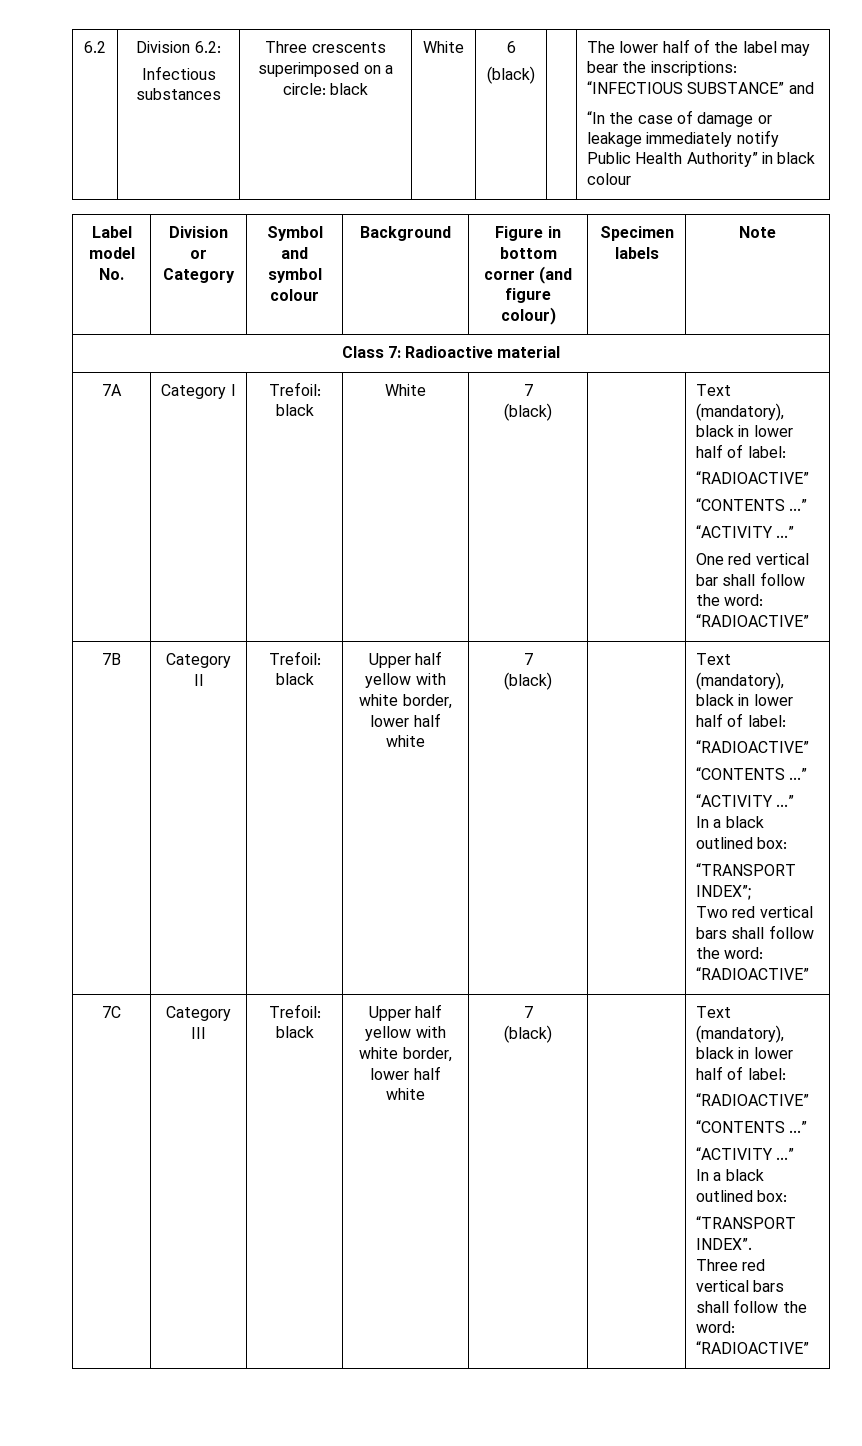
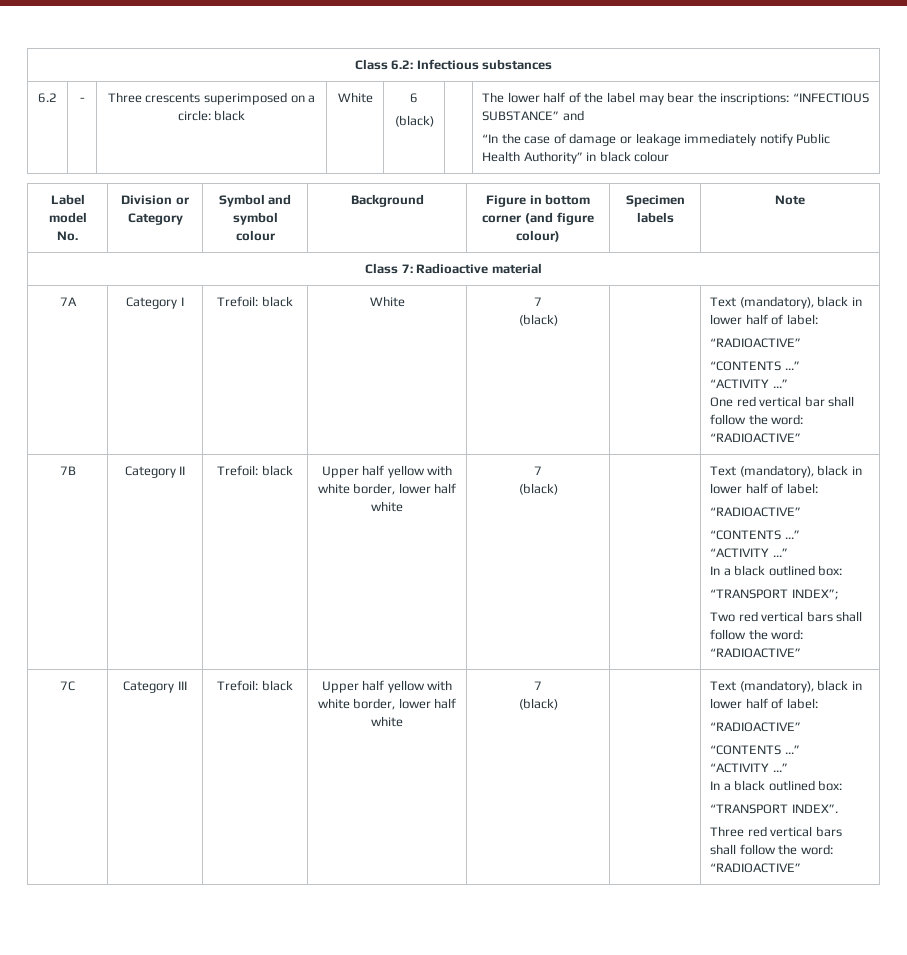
- 6.2 | Division 6.2:
- Infectious substances | Three crescents superimposed on a circle: black | White | 6
+ Class 6.2: Infectious substances
+ 6.2 | - | Three crescents superimposed on a circle: black | White | 6

